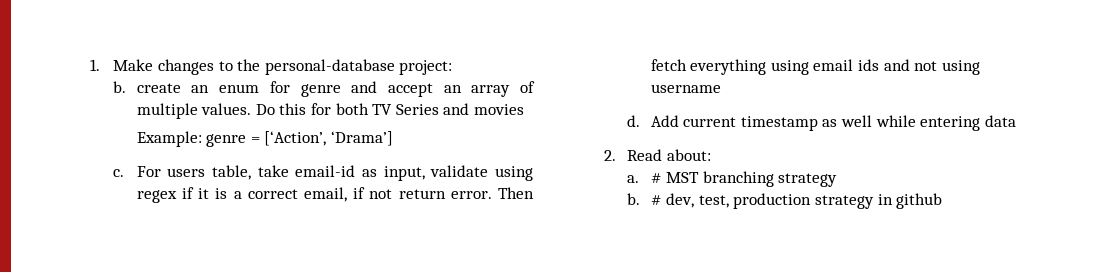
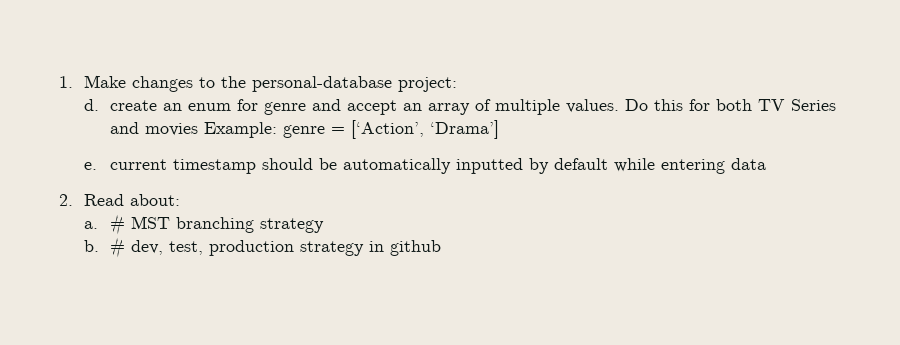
- b. create an enum for genre and accept an array of multiple values.
+ d. create an enum for genre and accept an array of multiple values.
- Do this for both TV Series and movies
- Example: genre = [‘Action’, ‘Drama’]
+ Do this for both TV Series and movies Example: genre = [‘Action’, ‘Drama’]
- c. For users table, take email-id as input, validate using regex if it is a correct email, if not return error. Then fetch everything using email ids and not using username
- d. Add current timestamp as well while entering data
+ e. current timestamp should be automatically inputted by default while entering data

